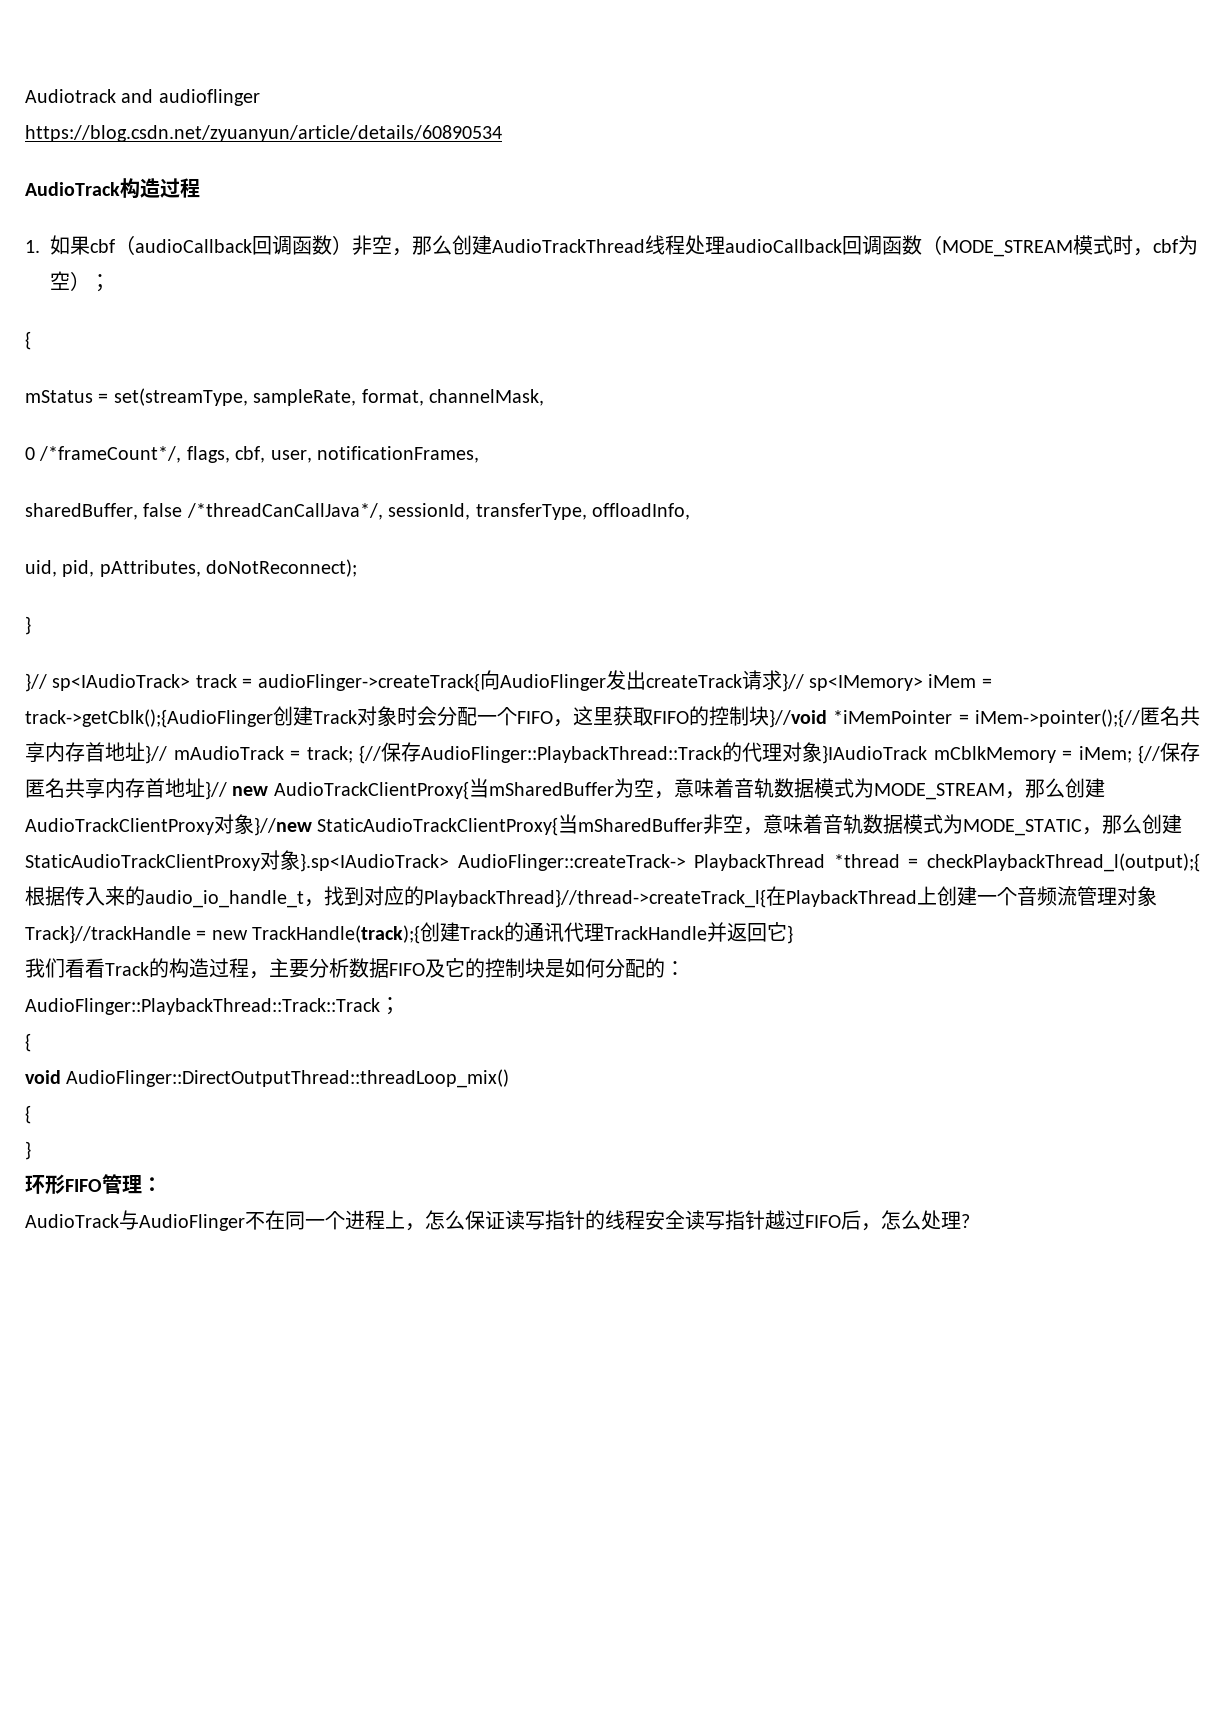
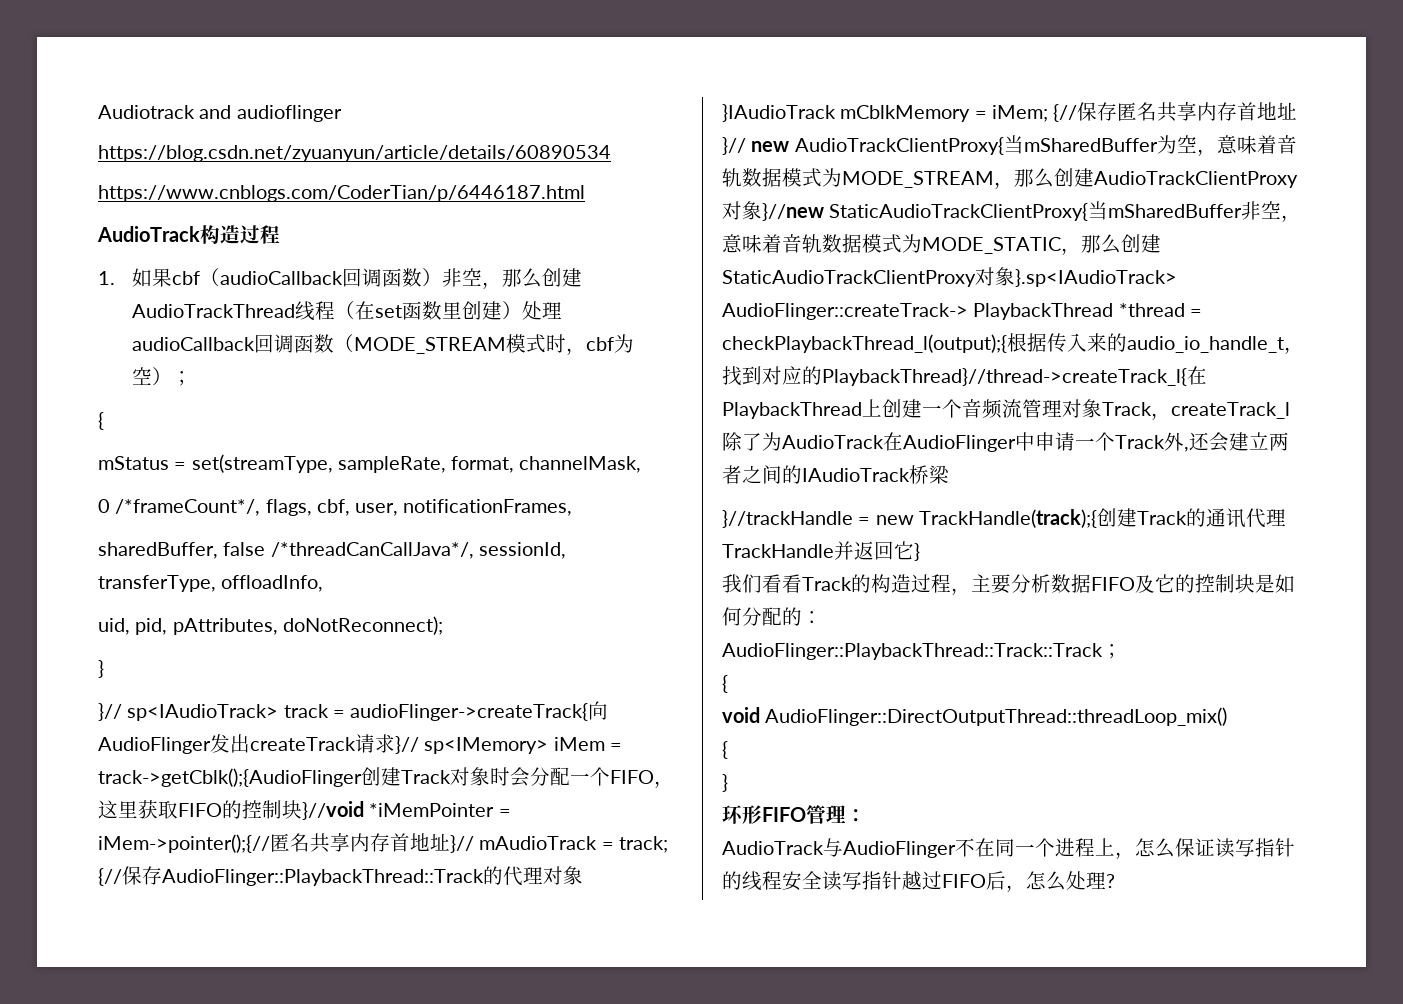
+ https://www.cnblogs.com/CoderTian/p/6446187.html
- 1.如果cbf（audioCallback回调函数）非空，那么创建AudioTrackThread线程处理audioCallback回调函数（MODE_STREAM模式时，cbf为空）；
+ 1.如果cbf（audioCallback回调函数）非空，那么创建AudioTrackThread线程（在set函数里创建）处理audioCallback回调函数（MODE_STREAM模式时，cbf为空）；
- {//保存匿名共享内存首地址}// new AudioTrackClientProxy{当mSharedBuffer为空，意味着音轨数据模式为MODE_STREAM，那么创建AudioTrackClientProxy对象}//new StaticAudioTrackClientProxy{当mSharedBuffer非空，意味着音轨数据模式为MODE_STATIC，那么创建StaticAudioTrackClientProxy对象}.sp<IAudioTrack> AudioFlinger::createTrack-> PlaybackThread *thread = checkPlaybackThread_l(output);{根据传入来的audio_io_handle_t，找到对应的PlaybackThread}//thread->createTrack_l{在PlaybackThread上创建一个音频流管理对象Track}//trackHandle = new TrackHandle(track);{创建Track的通讯代理TrackHandle并返回它}
+ {//保存匿名共享内存首地址}// new AudioTrackClientProxy{当mSharedBuffer为空，意味着音轨数据模式为MODE_STREAM，那么创建AudioTrackClientProxy对象}//new StaticAudioTrackClientProxy{当mSharedBuffer非空，意味着音轨数据模式为MODE_STATIC，那么创建StaticAudioTrackClientProxy对象}.sp<IAudioTrack> AudioFlinger::createTrack-> PlaybackThread *thread = checkPlaybackThread_l(output);{根据传入来的audio_io_handle_t，找到对应的PlaybackThread}//thread->createTrack_l{在PlaybackThread上创建一个音频流管理对象Track，createTrack_l除了为AudioTrack在AudioFlinger中申请一个Track外,还会建立两者之间的IAudioTrack桥梁
+ }//trackHandle = new TrackHandle(track);{创建Track的通讯代理TrackHandle并返回它}

